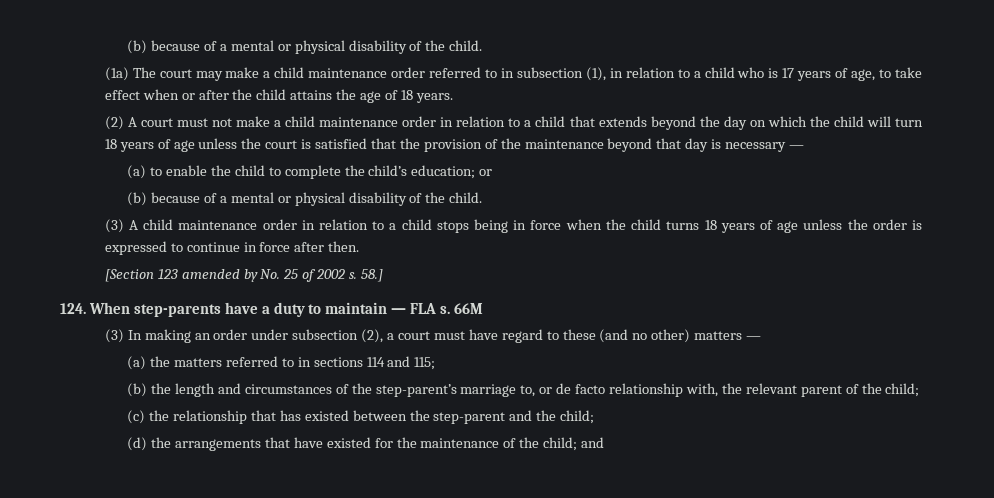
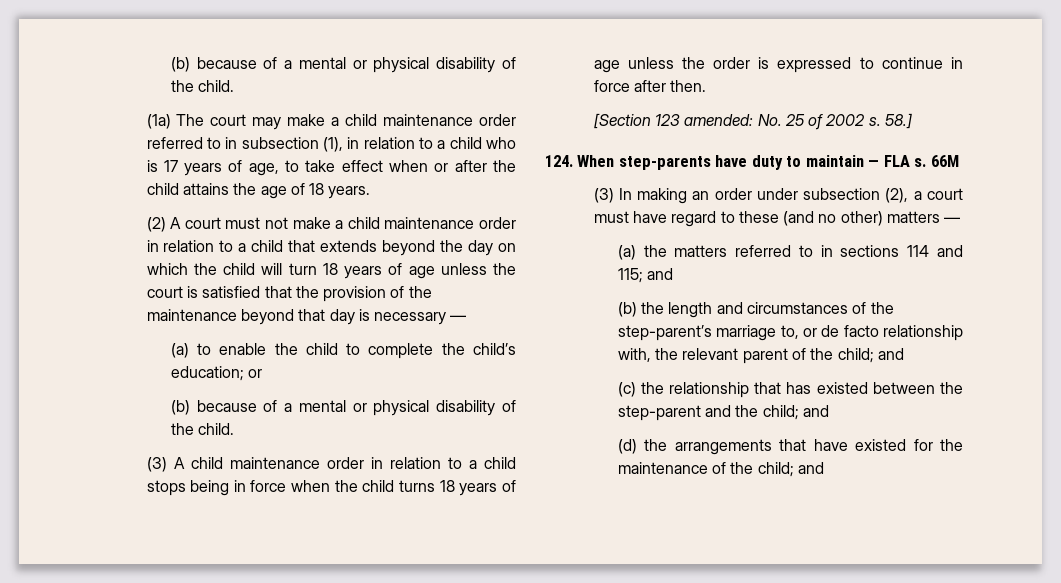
- [Section 123 amended by No. 25 of 2002 s.
+ [Section 123 amended: No. 25 of 2002 s.
- 124. When step-parents have a duty to maintain — FLA s.
+ 124. When step-parents have duty to maintain — FLA s.
- (a) the matters referred to in sections 114 and 115;
+ (a) the matters referred to in sections 114 and 115; and
- (b) the length and circumstances of the step-parent’s marriage to, or de facto relationship with, the relevant parent of the child;
+ (b) the length and circumstances of the step-parent’s marriage to, or de facto relationship with, the relevant parent of the child; and
- (c) the relationship that has existed between the step-parent and the child;
+ (c) the relationship that has existed between the step-parent and the child; and

